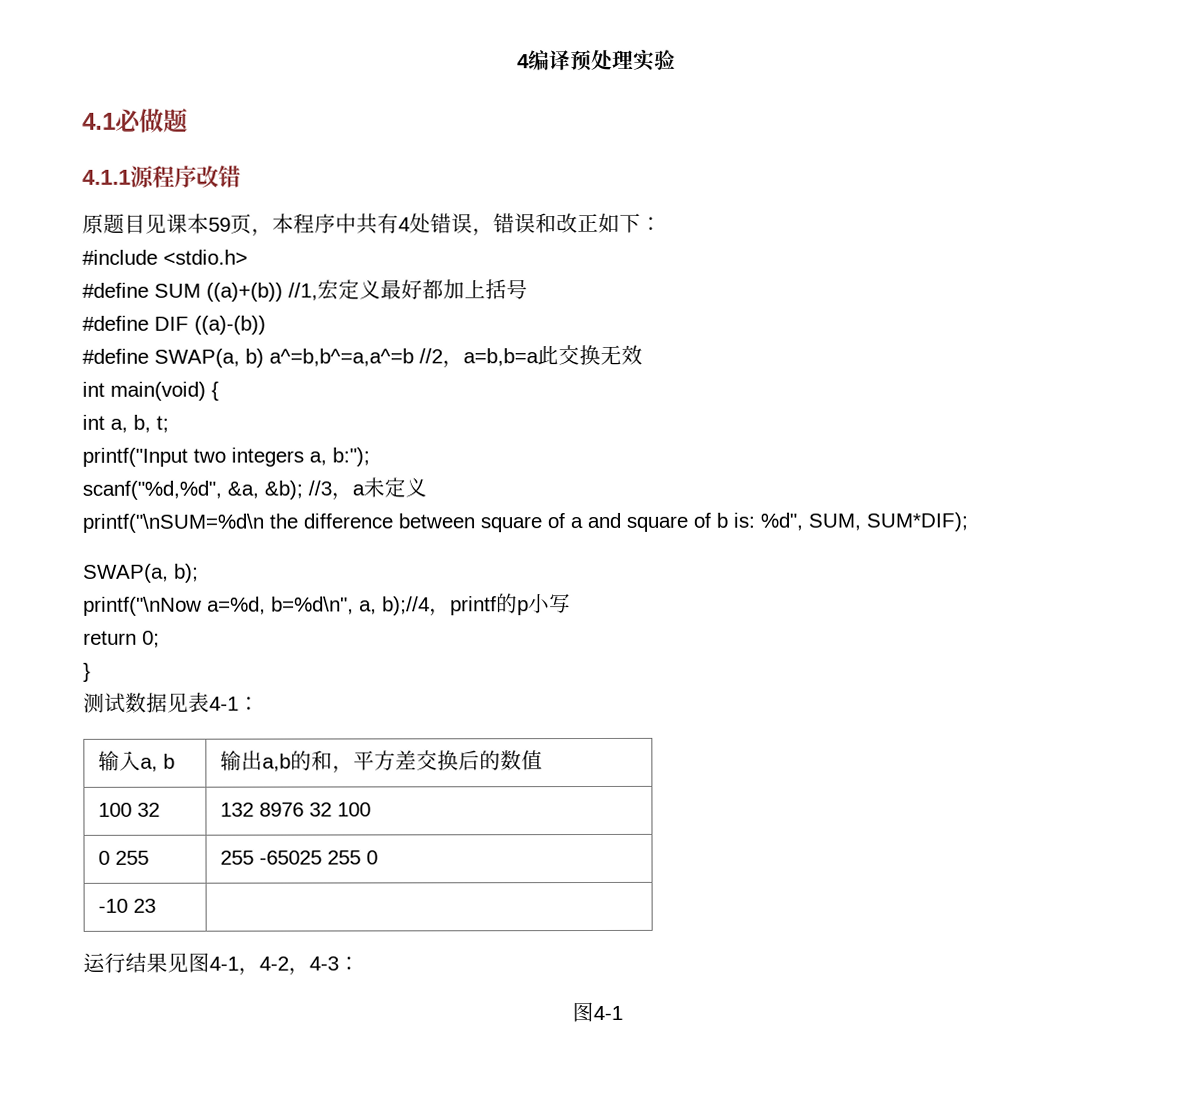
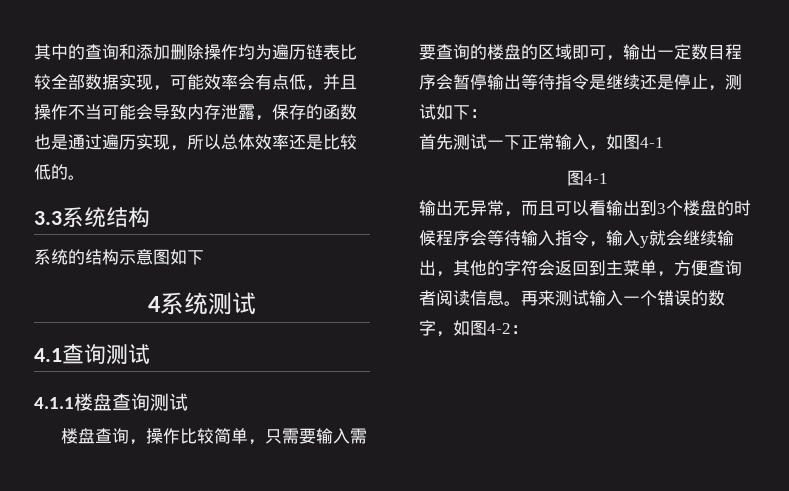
- 4编译预处理实验
+ 其中的查询和添加删除操作均为遍历链表比较全部数据实现，可能效率会有点低，并且操作不当可能会导致内存泄露，保存的函数也是通过遍历实现，所以总体效率还是比较低的。
+ 3.3系统结构
+ 系统的结构示意图如下
+ 4系统测试
- 4.1必做题
+ 4.1查询测试
- 4.1.1源程序改错
- 原题目见课本59页，本程序中共有4处错误，错误和改正如下：
- #include <stdio.h>
- #define SUM ((a)+(b)) //1,宏定义最好都加上括号
- #define DIF ((a)-(b))
- #define SWAP(a, b) a^=b,b^=a,a^=b //2，a=b,b=a此交换无效
- int main(void) {
- int a, b, t;
- printf("Input two integers a, b:");
- scanf("%d,%d", &a, &b); //3，a未定义
- printf("\nSUM=%d\n the difference between square of a and square of b is: %d", SUM, SUM*DIF);
- SWAP(a, b);
- printf("\nNow a=%d, b=%d\n", a, b);//4，printf的p小写
- return 0;
- }
- 测试数据见表4-1：
- 输入a, b | 输出a,b的和，平方差交换后的数值
- 100 32 | 132 8976 32 100
- 0 255 | 255 -65025 255 0
- -10 23 |
- 运行结果见图4-1，4-2，4-3：
+ 4.1.1楼盘查询测试
+ 楼盘查询，操作比较简单，只需要输入需要查询的楼盘的区域即可，输出一定数目程序会暂停输出等待指令是继续还是停止，测试如下：
+ 首先测试一下正常输入，如图4-1
  图4-1
+ 输出无异常，而且可以看输出到3个楼盘的时候程序会等待输入指令，输入y就会继续输出，其他的字符会返回到主菜单，方便查询者阅读信息。再来测试输入一个错误的数字，如图4-2：

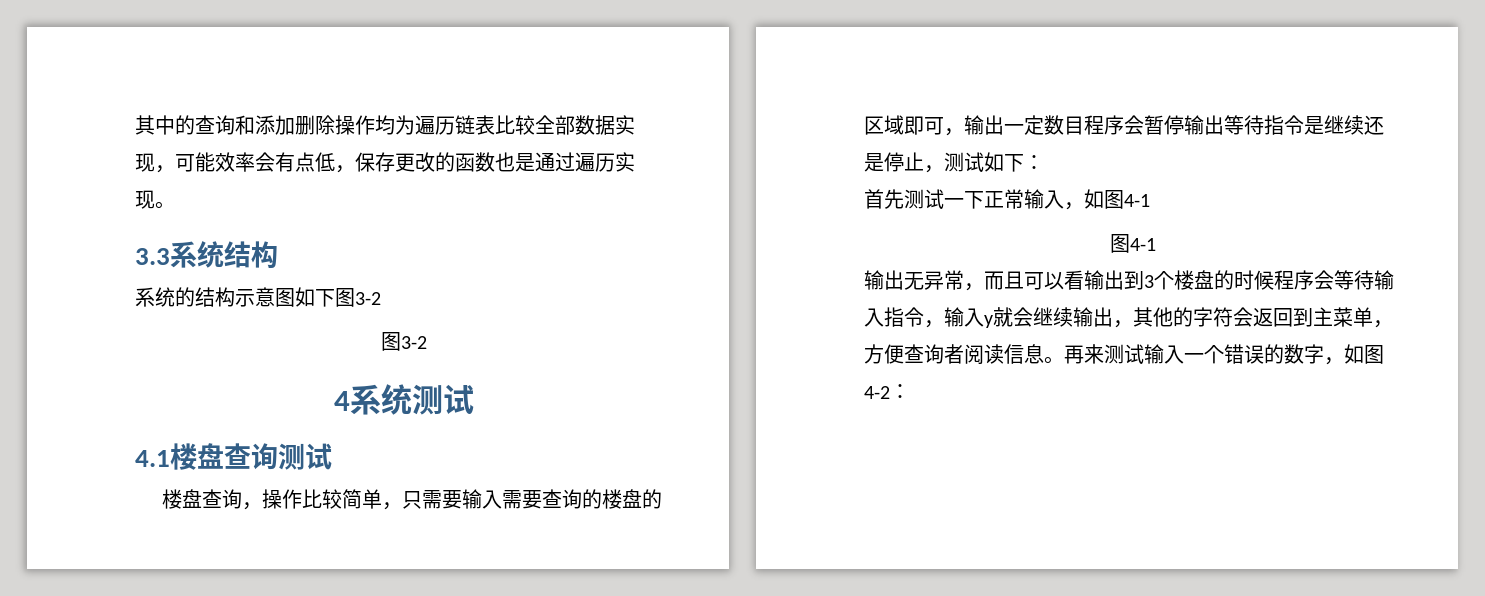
- 其中的查询和添加删除操作均为遍历链表比较全部数据实现，可能效率会有点低，并且操作不当可能会导致内存泄露，保存的函数也是通过遍历实现，所以总体效率还是比较低的。
+ 其中的查询和添加删除操作均为遍历链表比较全部数据实现，可能效率会有点低，保存更改的函数也是通过遍历实现。
- 系统的结构示意图如下
+ 系统的结构示意图如下图3-2
+ 图3-2
- 4.1查询测试
- 4.1.1楼盘查询测试
+ 4.1楼盘查询测试

